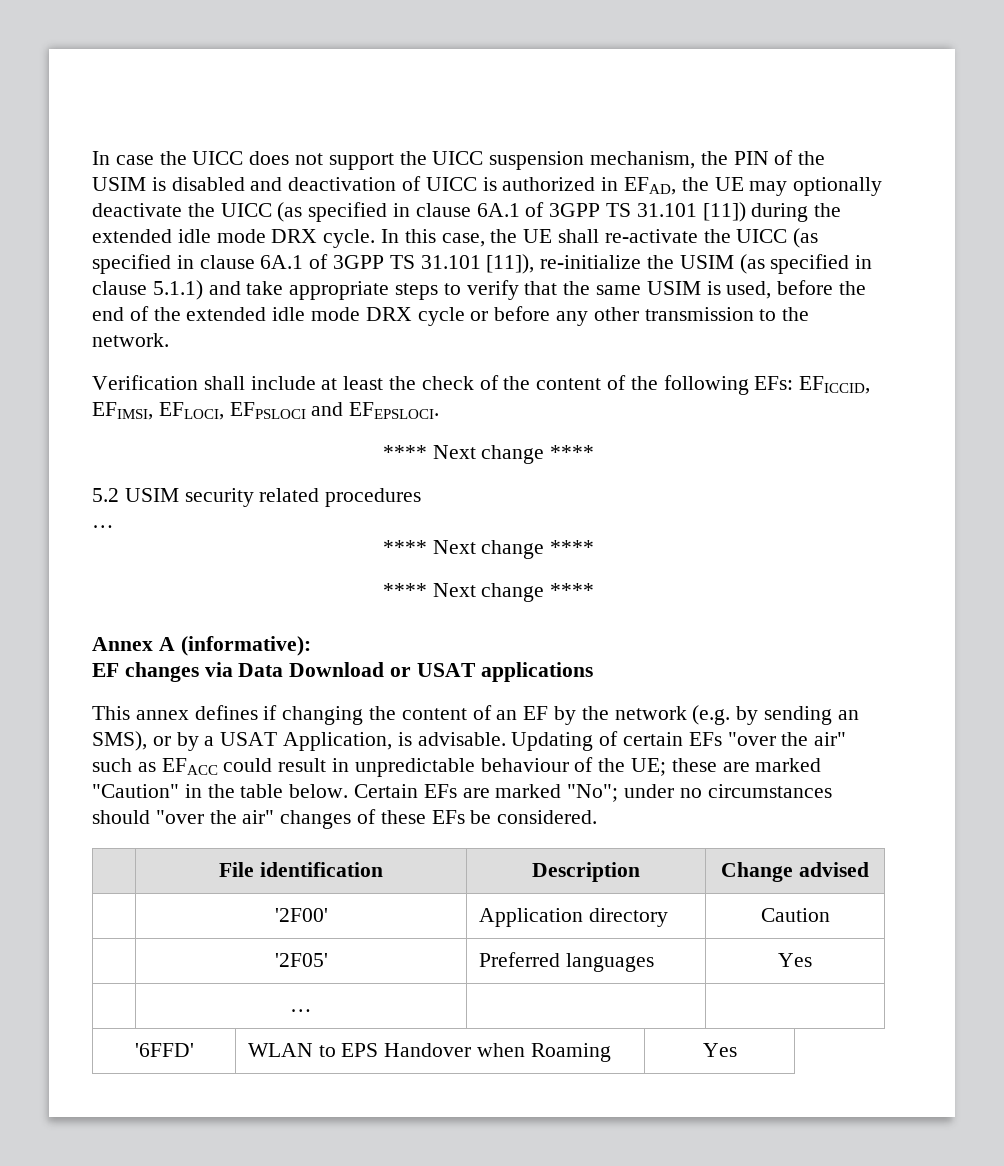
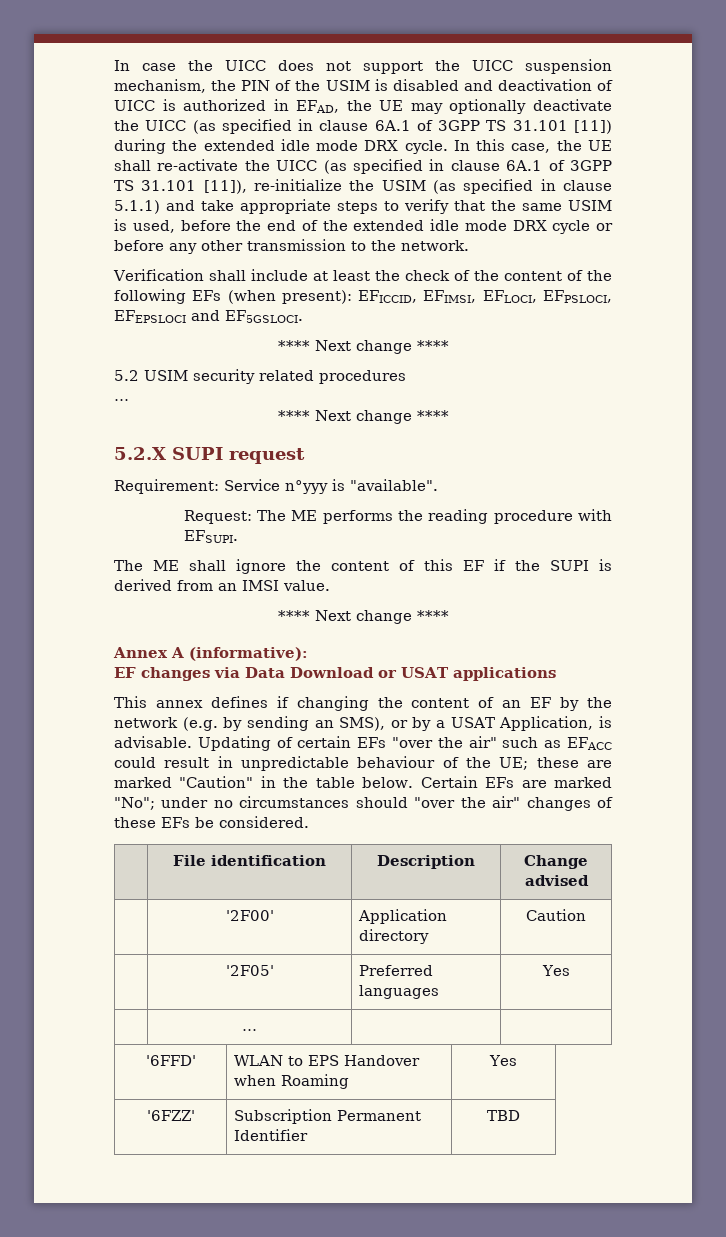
- Verification shall include at least the check of the content of the following EFs: EFICCID, EFIMSI, EFLOCI, EFPSLOCI and EFEPSLOCI.
+ Verification shall include at least the check of the content of the following EFs (when present): EFICCID, EFIMSI, EFLOCI, EFPSLOCI, EFEPSLOCI and EF5GSLOCI.
+ 5.2.X SUPI request
+ Requirement: Service n°yyy is "available".
+ Request: The ME performs the reading procedure with EFSUPI.
+ The ME shall ignore the content of this EF if the SUPI is derived from an IMSI value.
+ '6FZZ' | Subscription Permanent Identifier | TBD

